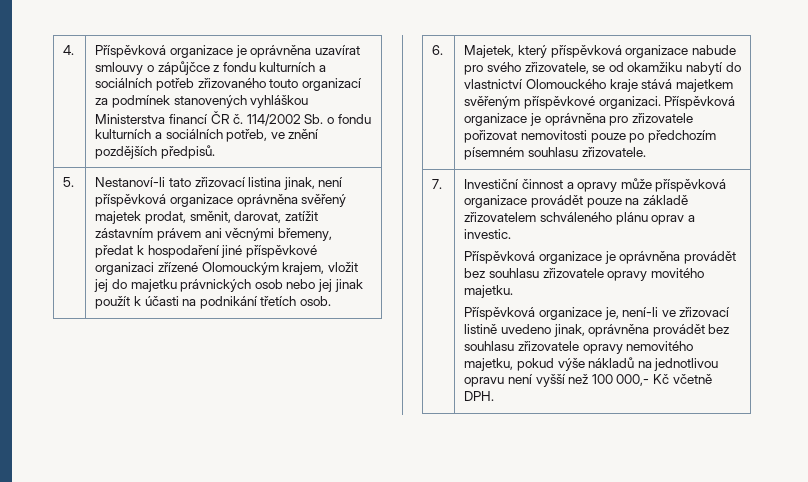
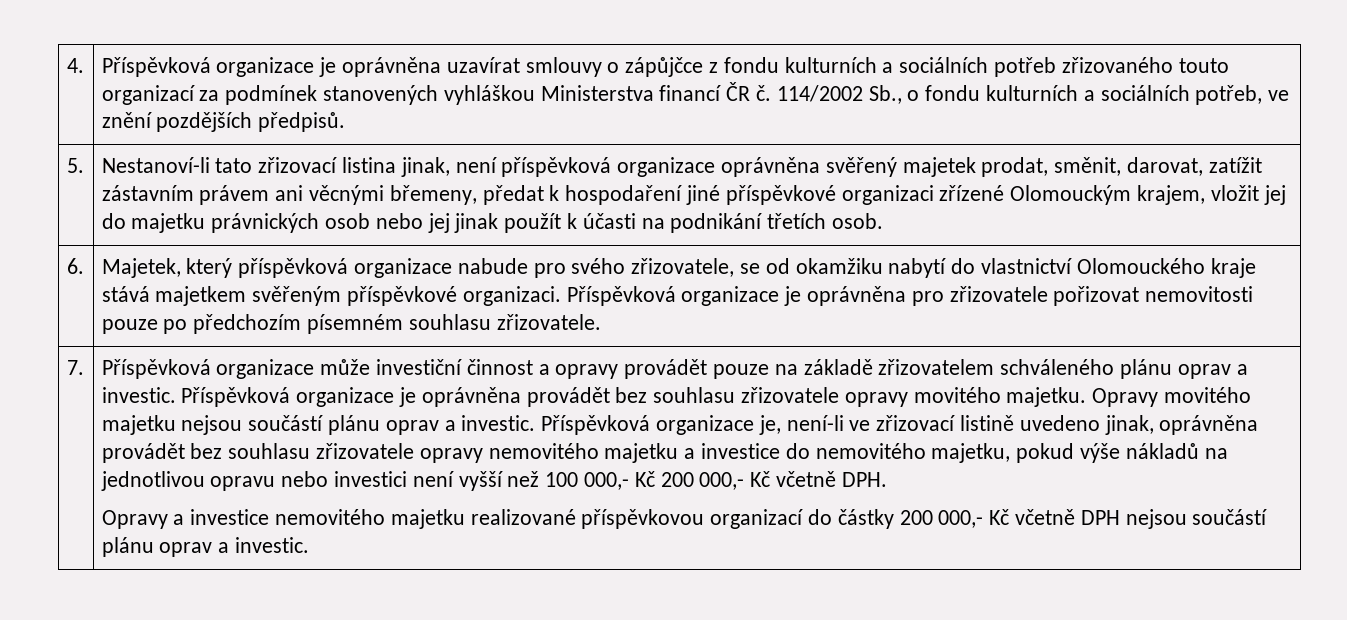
- 4. | Příspěvková organizace je oprávněna uzavírat smlouvy o zápůjčce z fondu kulturních a sociálních potřeb zřizovaného touto organizací za podmínek stanovených vyhláškou Ministerstva financí ČR č. 114/2002 Sb. o fondu kulturních a sociálních potřeb, ve znění pozdějších předpisů.
+ 4. | Příspěvková organizace je oprávněna uzavírat smlouvy o zápůjčce z fondu kulturních a sociálních potřeb zřizovaného touto organizací za podmínek stanovených vyhláškou Ministerstva financí ČR č. 114/2002 Sb., o fondu kulturních a sociálních potřeb, ve znění pozdějších předpisů.
- Investiční činnost a opravy může příspěvková organizace provádět pouze na základě zřizovatelem schváleného plánu oprav a investic.
- Příspěvková organizace je oprávněna provádět bez souhlasu zřizovatele opravy movitého majetku.
- Příspěvková organizace je, není-li ve zřizovací listině uvedeno jinak, oprávněna provádět bez souhlasu zřizovatele opravy nemovitého majetku, pokud výše nákladů na jednotlivou opravu není vyšší než 100 000,- Kč včetně DPH.
+ Příspěvková organizace může investiční činnost a opravy provádět pouze na základě zřizovatelem schváleného plánu oprav a investic. Příspěvková organizace je oprávněna provádět bez souhlasu zřizovatele opravy movitého majetku. Opravy movitého majetku nejsou součástí plánu oprav a investic. Příspěvková organizace je, není-li ve zřizovací listině uvedeno jinak, oprávněna provádět bez souhlasu zřizovatele opravy nemovitého majetku a investice do nemovitého majetku, pokud výše nákladů na jednotlivou opravu nebo investici není vyšší než 100 000,- Kč 200 000,- Kč včetně DPH.
+ Opravy a investice nemovitého majetku realizované příspěvkovou organizací do částky 200 000,- Kč včetně DPH nejsou součástí plánu oprav a investic.

